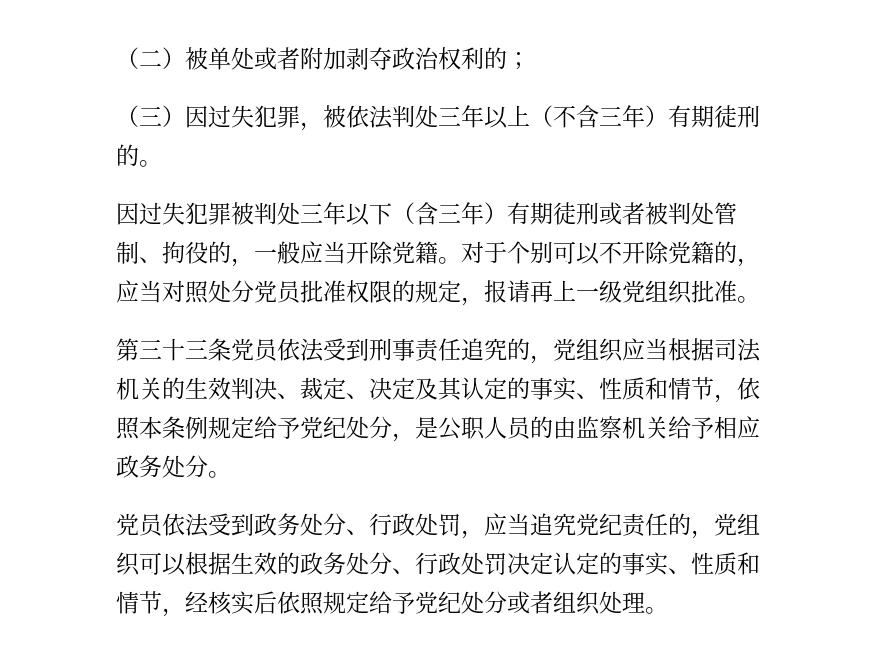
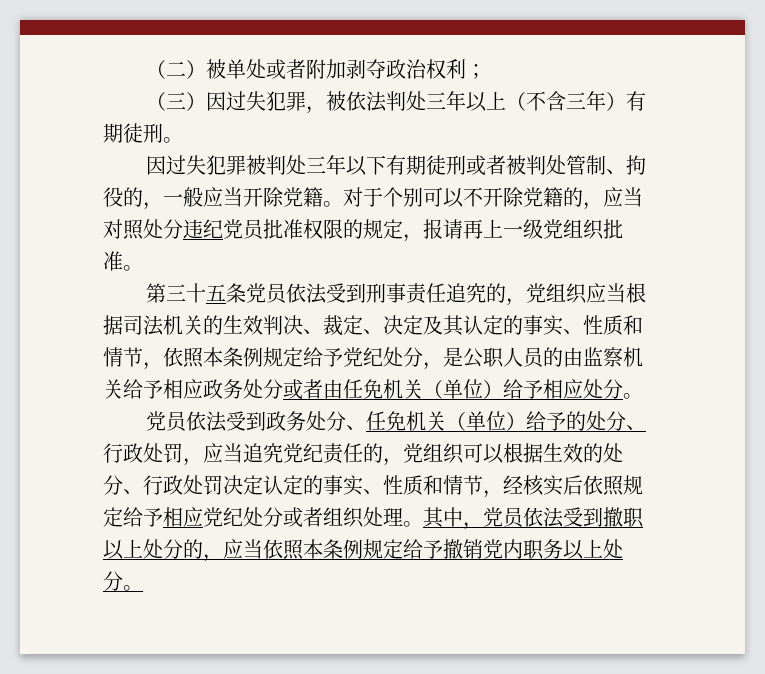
- （二）被单处或者附加剥夺政治权利的；
+ （二）被单处或者附加剥夺政治权利；
- （三）因过失犯罪，被依法判处三年以上（不含三年）有期徒刑的。
+ （三）因过失犯罪，被依法判处三年以上（不含三年）有期徒刑。
- 因过失犯罪被判处三年以下（含三年）有期徒刑或者被判处管制、拘役的，一般应当开除党籍。
+ 因过失犯罪被判处三年以下有期徒刑或者被判处管制、拘役的，一般应当开除党籍。
- 对于个别可以不开除党籍的，应当对照处分党员批准权限的规定，报请再上一级党组织批准。
+ 对于个别可以不开除党籍的，应当对照处分违纪党员批准权限的规定，报请再上一级党组织批准。
- 第三十三条党员依法受到刑事责任追究的，党组织应当根据司法机关的生效判决、裁定、决定及其认定的事实、性质和情节，依照本条例规定给予党纪处分，是公职人员的由监察机关给予相应政务处分。
+ 第三十五条党员依法受到刑事责任追究的，党组织应当根据司法机关的生效判决、裁定、决定及其认定的事实、性质和情节，依照本条例规定给予党纪处分，是公职人员的由监察机关给予相应政务处分或者由任免机关（单位）给予相应处分。
- 党员依法受到政务处分、行政处罚，应当追究党纪责任的，党组织可以根据生效的政务处分、行政处罚决定认定的事实、性质和情节，经核实后依照规定给予党纪处分或者组织处理。
+ 党员依法受到政务处分、任免机关（单位）给予的处分、行政处罚，应当追究党纪责任的，党组织可以根据生效的处分、行政处罚决定认定的事实、性质和情节，经核实后依照规定给予相应党纪处分或者组织处理。
+ 其中，党员依法受到撤职以上处分的，应当依照本条例规定给予撤销党内职务以上处分。

